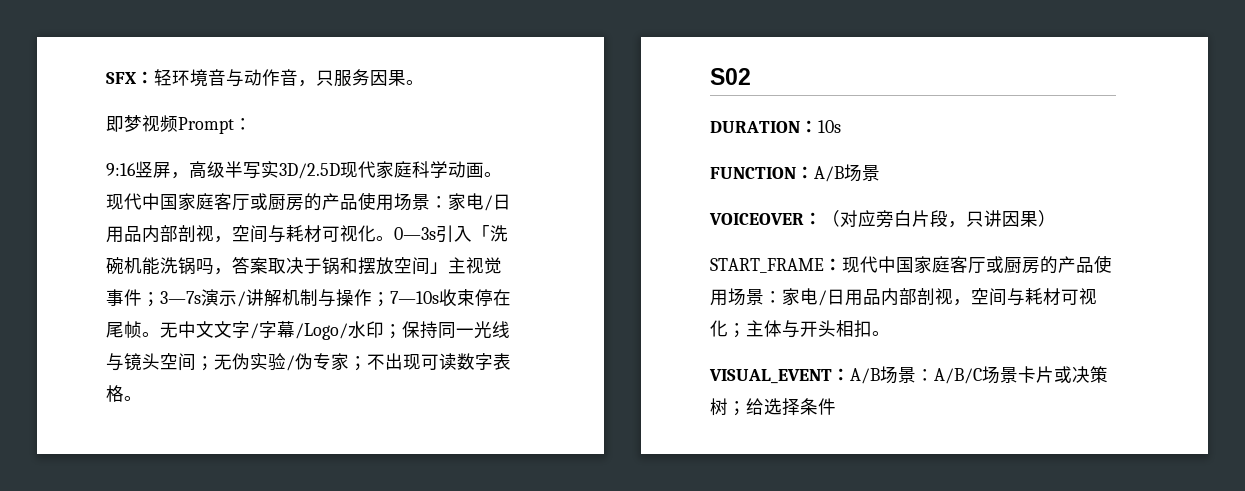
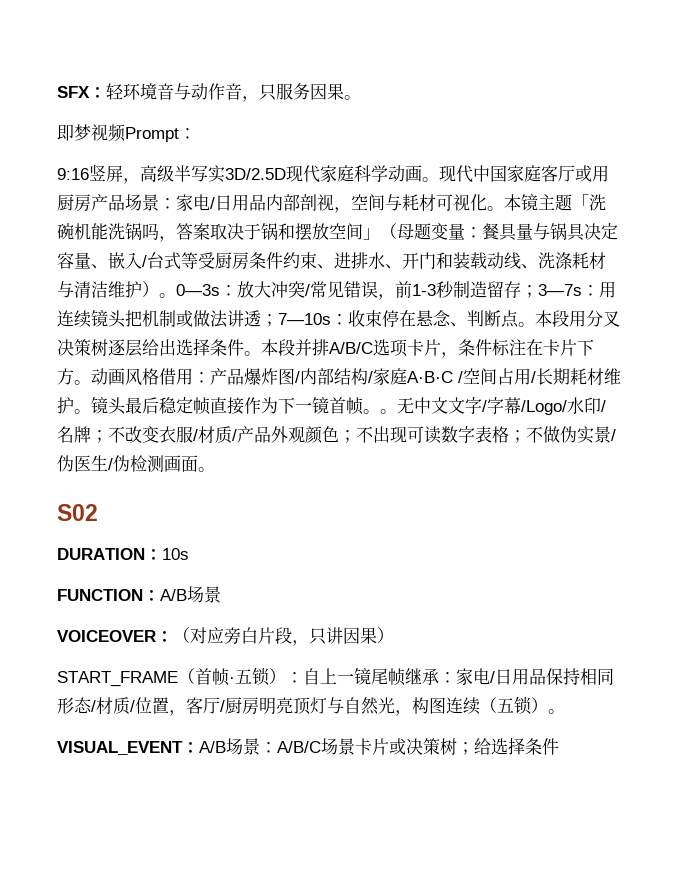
- 现代中国家庭客厅或厨房的产品使用场景：家电/日用品内部剖视，空间与耗材可视化。
+ 现代中国家庭客厅或用厨房产品场景：家电/日用品内部剖视，空间与耗材可视化。
- 0—3s引入「洗碗机能洗锅吗，答案取决于锅和摆放空间」主视觉事件；3—7s演示/讲解机制与操作；7—10s收束停在尾帧。
+ 本镜主题「洗碗机能洗锅吗，答案取决于锅和摆放空间」（母题变量：餐具量与锅具决定容量、嵌入/台式等受厨房条件约束、进排水、开门和装载动线、洗涤耗材与清洁维护）。0—3s：放大冲突/常见错误，前1-3秒制造留存；3—7s：用连续镜头把机制或做法讲透；7—10s：收束停在悬念、判断点。本段用分叉决策树逐层给出选择条件。本段并排A/B/C选项卡片，条件标注在卡片下方。动画风格借用：产品爆炸图/内部结构/家庭A·B·C /空间占用/长期耗材维护。镜头最后稳定帧直接作为下一镜首帧。。
- 无中文文字/字幕/Logo/水印；保持同一光线与镜头空间；无伪实验/伪专家；不出现可读数字表格。
+ 无中文文字/字幕/Logo/水印/名牌；不改变衣服/材质/产品外观颜色；不出现可读数字表格；不做伪实景/伪医生/伪检测画面。
- START_FRAME：现代中国家庭客厅或厨房的产品使用场景：家电/日用品内部剖视，空间与耗材可视化；主体与开头相扣。
+ START_FRAME（首帧·五锁）：自上一镜尾帧继承：家电/日用品保持相同形态/材质/位置，客厅/厨房明亮顶灯与自然光，构图连续（五锁）。

